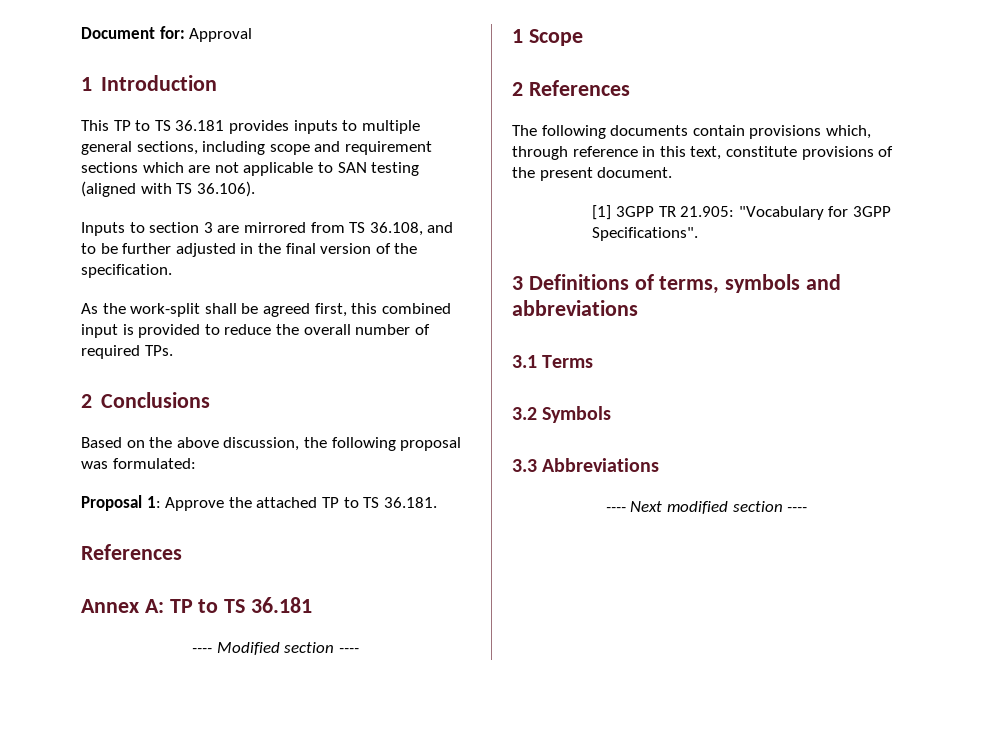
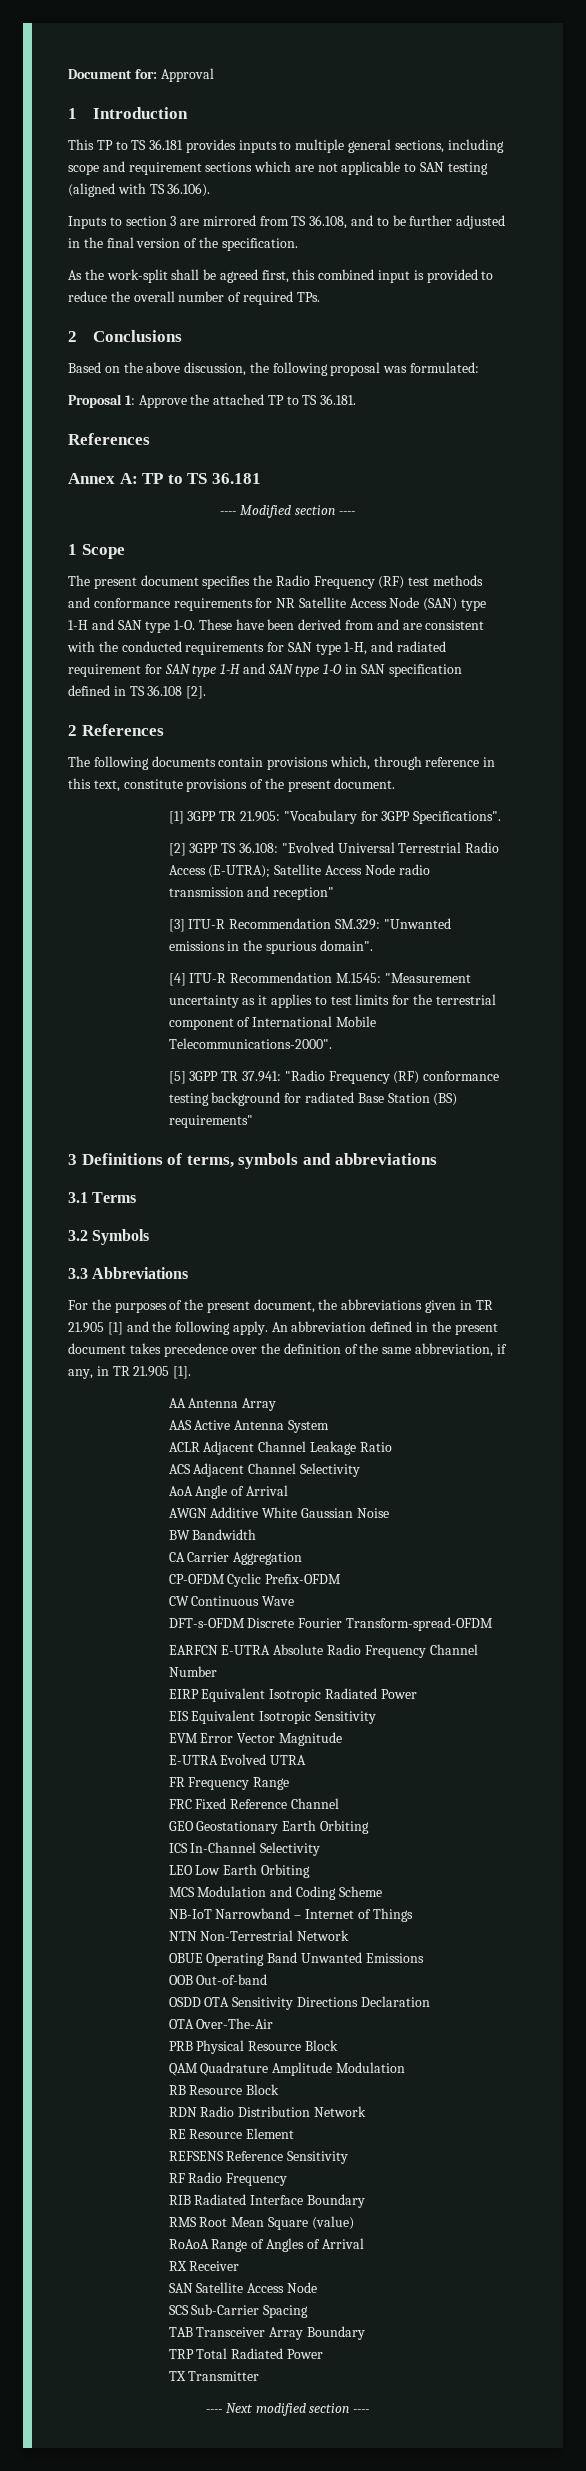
+ The present document specifies the Radio Frequency (RF) test methods and conformance requirements for NR Satellite Access Node (SAN) type 1-H and SAN type 1-O. These have been derived from and are consistent with the conducted requirements for SAN type 1-H, and radiated requirement for SAN type 1-H and SAN type 1-O in SAN specification defined in TS 36.108 [2].
+ [2] 3GPP TS 36.108: "Evolved Universal Terrestrial Radio Access (E-UTRA); Satellite Access Node radio transmission and reception"
+ [3] ITU-R Recommendation SM.329: "Unwanted emissions in the spurious domain".
+ [4] ITU-R Recommendation M.1545: "Measurement uncertainty as it applies to test limits for the terrestrial component of International Mobile Telecommunications-2000".
+ [5] 3GPP TR 37.941: "Radio Frequency (RF) conformance testing background for radiated Base Station (BS) requirements"
+ For the purposes of the present document, the abbreviations given in TR 21.905 [1] and the following apply. An abbreviation defined in the present document takes precedence over the definition of the same abbreviation, if any, in TR 21.905 [1].
+ AA Antenna Array
+ AAS Active Antenna System
+ ACLR Adjacent Channel Leakage Ratio
+ ACS Adjacent Channel Selectivity
+ AoA Angle of Arrival
+ AWGN Additive White Gaussian Noise
+ BW Bandwidth
+ CA Carrier Aggregation
+ CP-OFDM Cyclic Prefix-OFDM
+ CW Continuous Wave
+ DFT-s-OFDM Discrete Fourier Transform-spread-OFDM
+ EARFCN E-UTRA Absolute Radio Frequency Channel Number
+ EIRP Equivalent Isotropic Radiated Power
+ EIS Equivalent Isotropic Sensitivity
+ EVM Error Vector Magnitude
+ E-UTRA Evolved UTRA
+ FR Frequency Range
+ FRC Fixed Reference Channel
+ GEO Geostationary Earth Orbiting
+ ICS In-Channel Selectivity
+ LEO Low Earth Orbiting
+ MCS Modulation and Coding Scheme
+ NB-IoT Narrowband – Internet of Things
+ NTN Non-Terrestrial Network
+ OBUE Operating Band Unwanted Emissions
+ OOB Out-of-band
+ OSDD OTA Sensitivity Directions Declaration
+ OTA Over-The-Air
+ PRB Physical Resource Block
+ QAM Quadrature Amplitude Modulation
+ RB Resource Block
+ RDN Radio Distribution Network
+ RE Resource Element
+ REFSENS Reference Sensitivity
+ RF Radio Frequency
+ RIB Radiated Interface Boundary
+ RMS Root Mean Square (value)
+ RoAoA Range of Angles of Arrival
+ RX Receiver
+ SAN Satellite Access Node
+ SCS Sub-Carrier Spacing
+ TAB Transceiver Array Boundary
+ TRP Total Radiated Power
+ TX Transmitter

